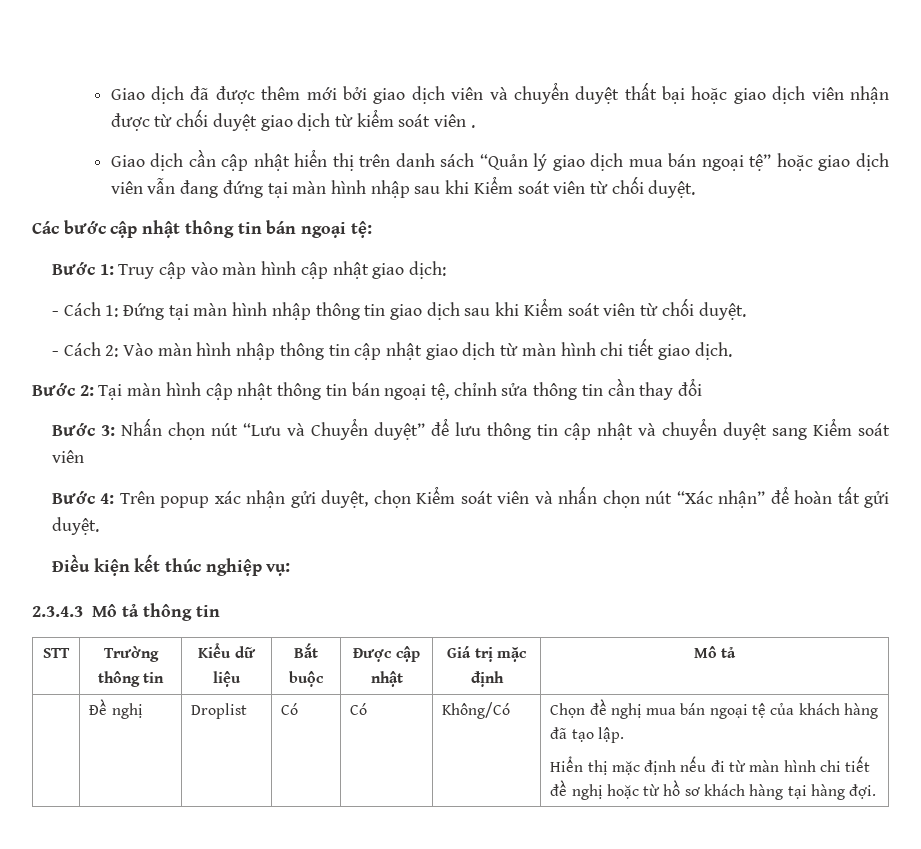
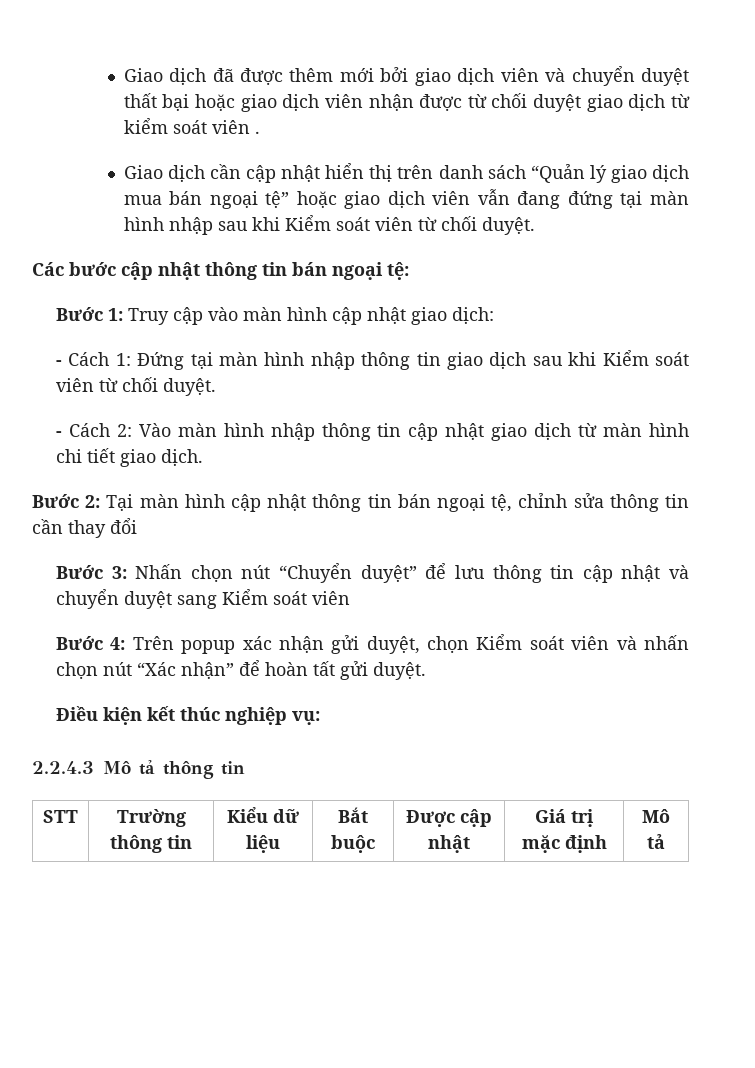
- Bước 3: Nhấn chọn nút “Lưu và Chuyển duyệt” để lưu thông tin cập nhật và chuyển duyệt sang Kiểm soát viên
+ Bước 3: Nhấn chọn nút “Chuyển duyệt” để lưu thông tin cập nhật và chuyển duyệt sang Kiểm soát viên
- 2.3.4.3 Mô tả thông tin
+ 2.2.4.3 Mô tả thông tin
- Đề nghị | Droplist | Có | Có | Không/Có | Chọn đề nghị mua bán ngoại tệ của khách hàng đã tạo lập.
- Hiển thị mặc định nếu đi từ màn hình chi tiết đề nghị hoặc từ hồ sơ khách hàng tại hàng đợi.

